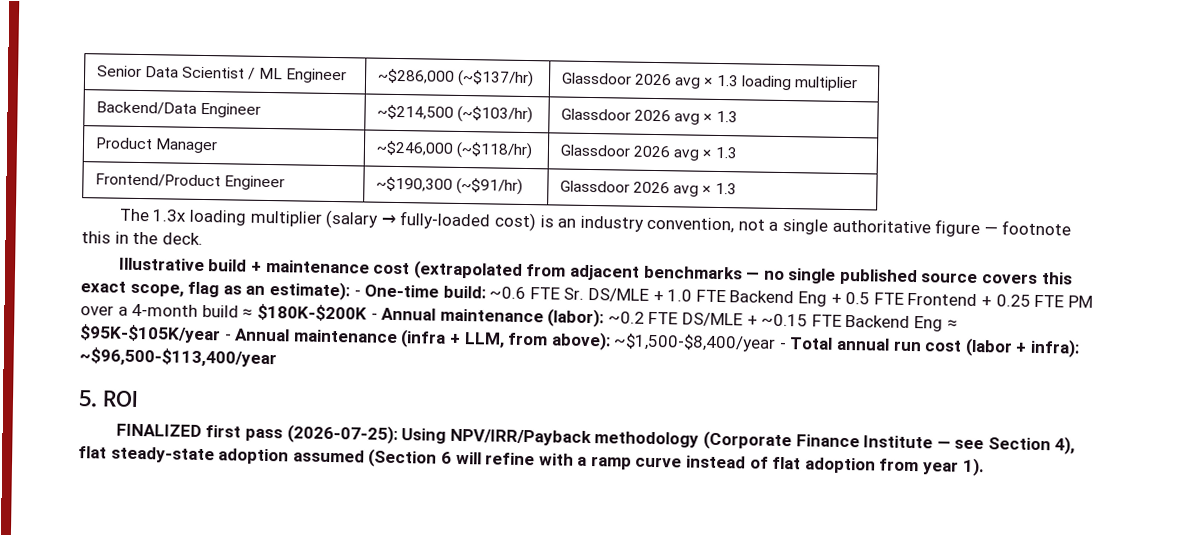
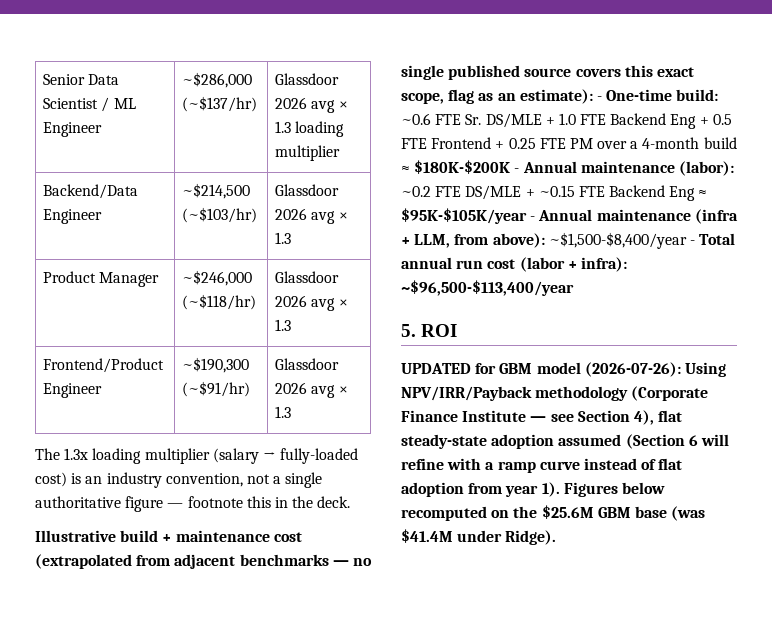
- FINALIZED first pass (2026-07-25): Using NPV/IRR/Payback methodology (Corporate Finance Institute — see Section 4), flat steady-state adoption assumed (Section 6 will refine with a ramp curve instead of flat adoption from year 1).
+ UPDATED for GBM model (2026-07-26): Using NPV/IRR/Payback methodology (Corporate Finance Institute — see Section 4), flat steady-state adoption assumed (Section 6 will refine with a ramp curve instead of flat adoption from year 1).
+ Figures below recomputed on the $25.6M GBM base (was $41.4M under Ridge).

